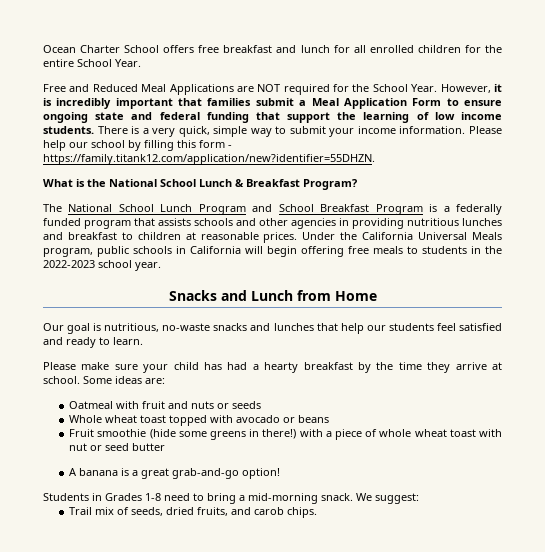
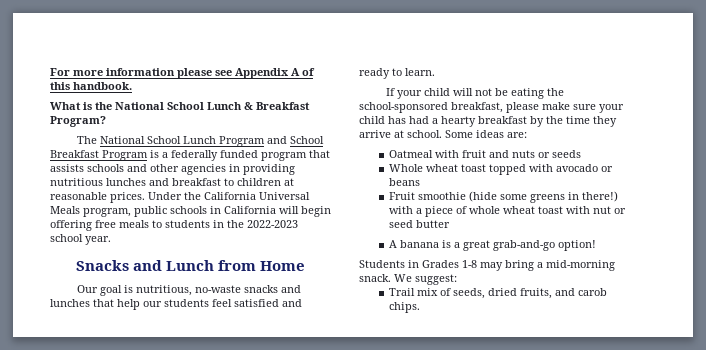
- Ocean Charter School offers free breakfast and lunch for all enrolled children for the entire School Year.
- Free and Reduced Meal Applications are NOT required for the School Year. However, it is incredibly important that families submit a Meal Application Form to ensure ongoing state and federal funding that support the learning of low income students. There is a very quick, simple way to submit your income information. Please help our school by filling this form - https://family.titank12.com/application/new?identifier=55DHZN.
+ For more information please see Appendix A of this handbook.
- Please make sure your child has had a hearty breakfast by the time they arrive at school.
+ If your child will not be eating the school-sponsored breakfast, please make sure your child has had a hearty breakfast by the time they arrive at school.
- Students in Grades 1-8 need to bring a mid-morning snack.
+ Students in Grades 1-8 may bring a mid-morning snack.

